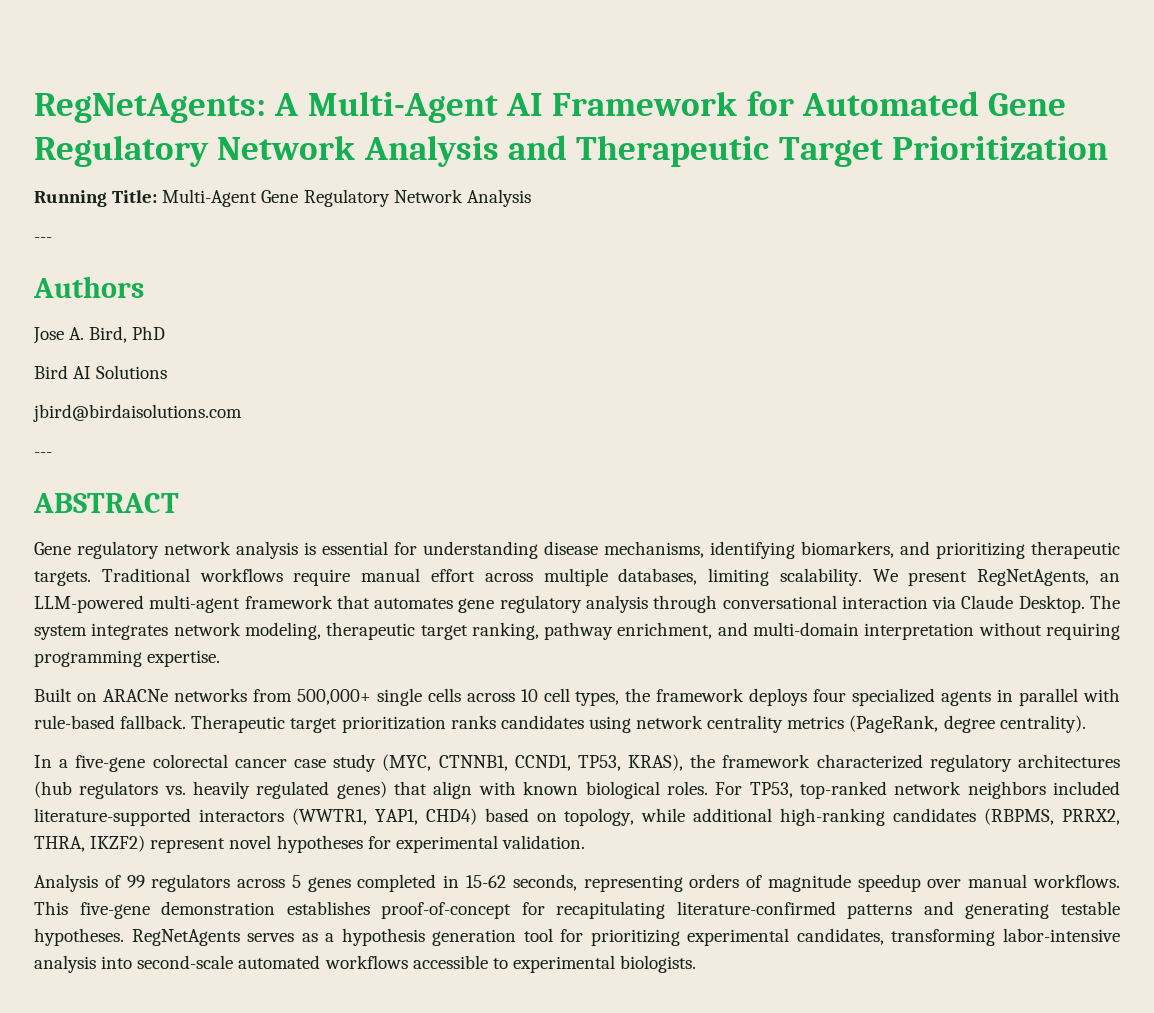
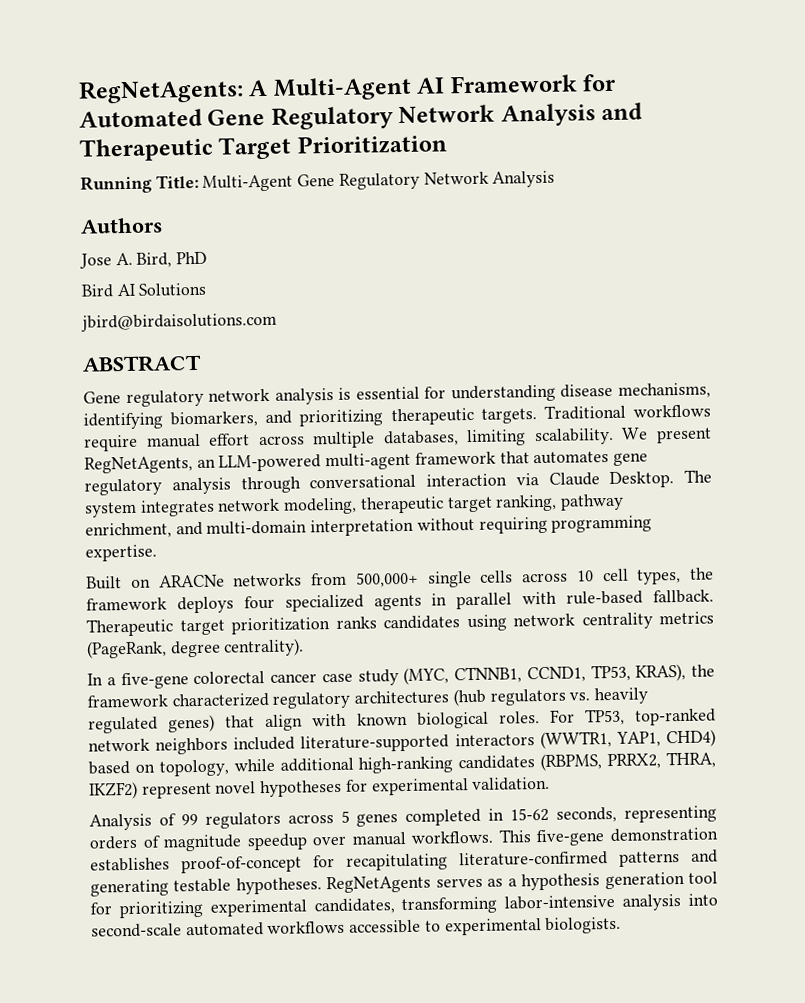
  Running Title: Multi-Agent Gene Regulatory Network Analysis
- ---
  jbird@birdaisolutions.com
- ---

